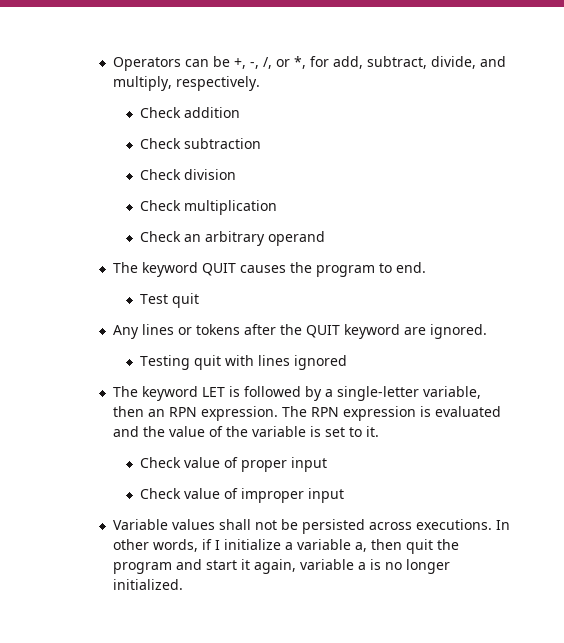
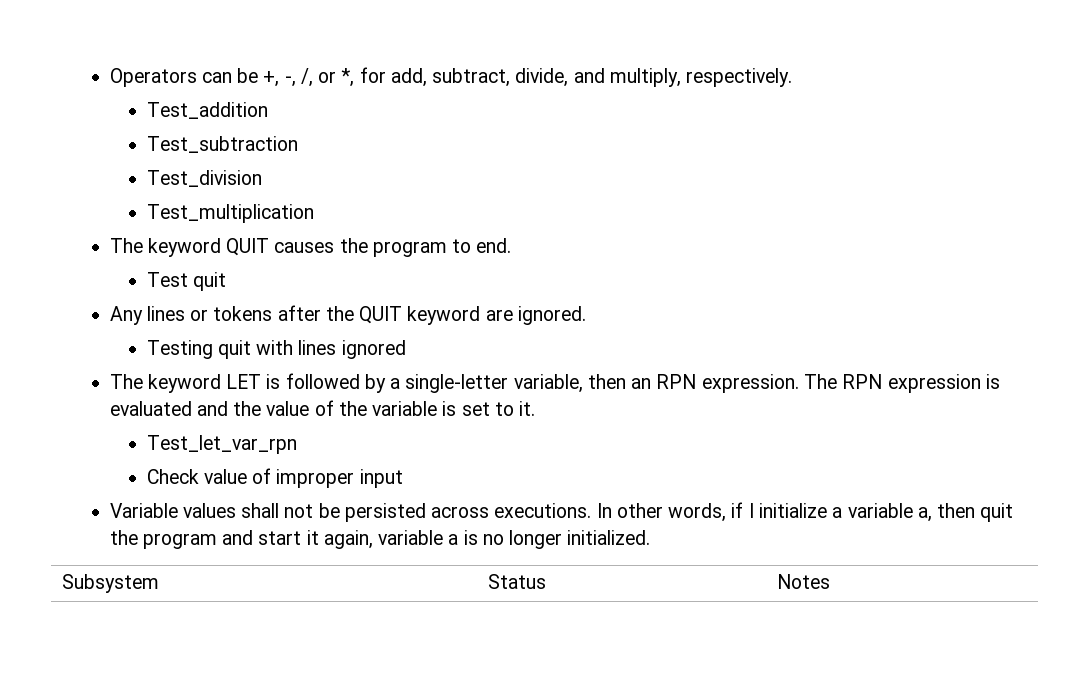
- Check addition
- Check subtraction
- Check division
- Check multiplication
- Check an arbitrary operand
+ Test_addition
+ Test_subtraction
+ Test_division
+ Test_multiplication
- Check value of proper input
+ Test_let_var_rpn
+ Subsystem | Status | Notes

